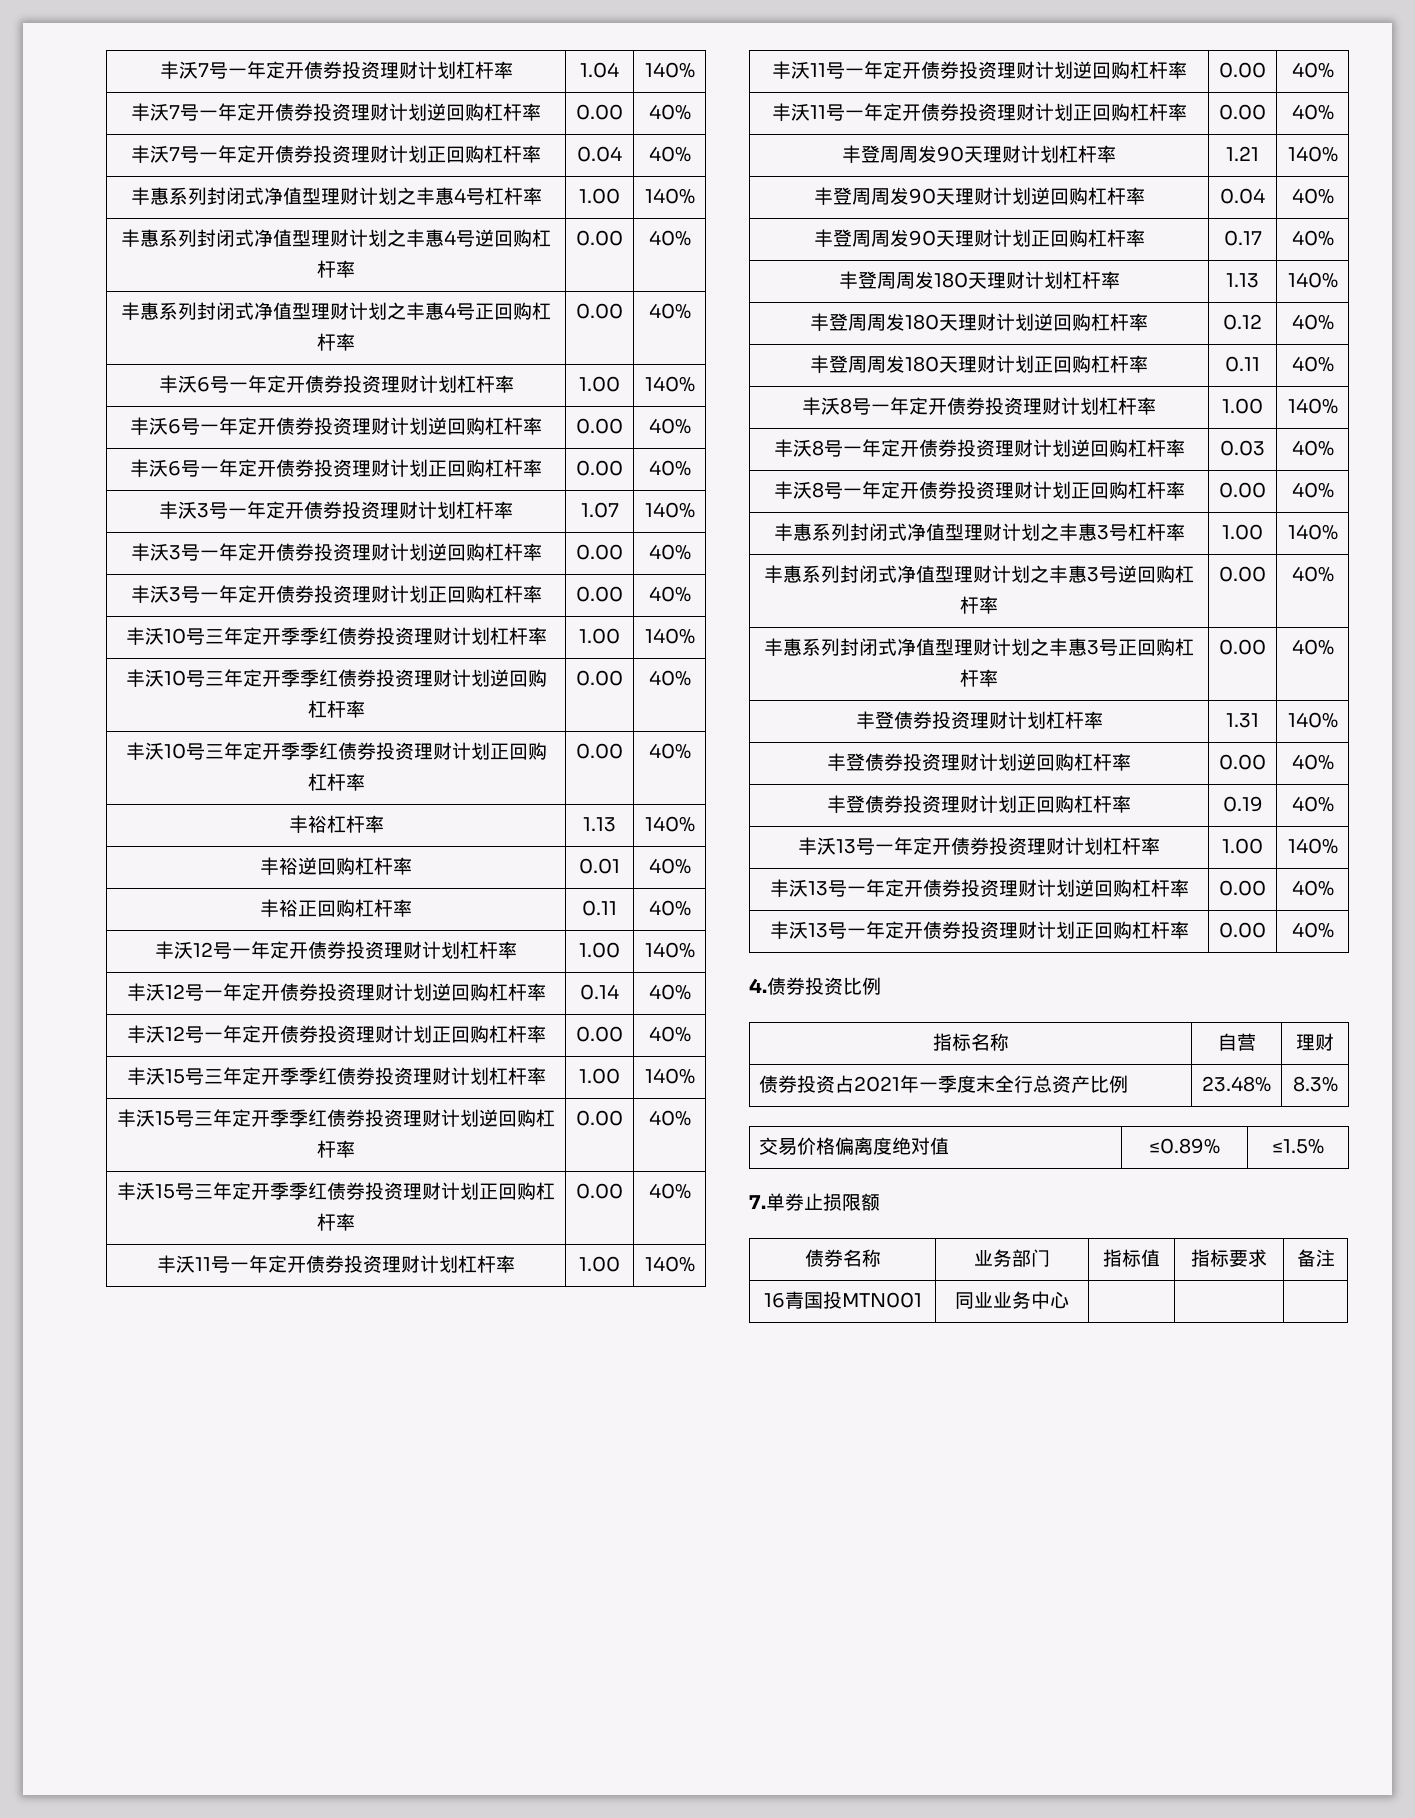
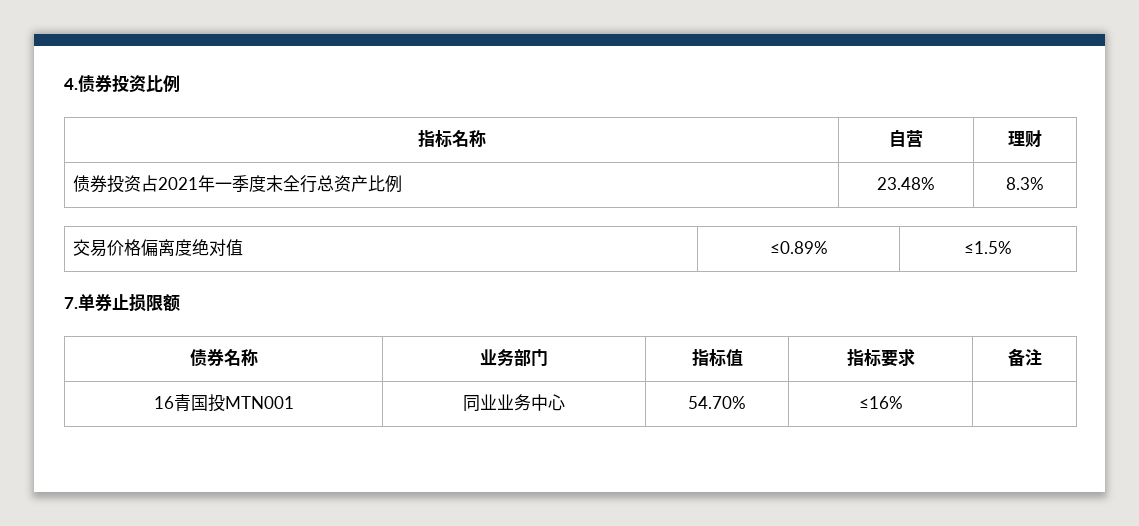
- 丰沃7号一年定开债券投资理财计划杠杆率 | 1.04 | 140%
- 丰沃7号一年定开债券投资理财计划逆回购杠杆率 | 0.00 | 40%
- 丰沃7号一年定开债券投资理财计划正回购杠杆率 | 0.04 | 40%
- 丰惠系列封闭式净值型理财计划之丰惠4号杠杆率 | 1.00 | 140%
- 丰惠系列封闭式净值型理财计划之丰惠4号逆回购杠杆率 | 0.00 | 40%
- 丰惠系列封闭式净值型理财计划之丰惠4号正回购杠杆率 | 0.00 | 40%
- 丰沃6号一年定开债券投资理财计划杠杆率 | 1.00 | 140%
- 丰沃6号一年定开债券投资理财计划逆回购杠杆率 | 0.00 | 40%
- 丰沃6号一年定开债券投资理财计划正回购杠杆率 | 0.00 | 40%
- 丰沃3号一年定开债券投资理财计划杠杆率 | 1.07 | 140%
- 丰沃3号一年定开债券投资理财计划逆回购杠杆率 | 0.00 | 40%
- 丰沃3号一年定开债券投资理财计划正回购杠杆率 | 0.00 | 40%
- 丰沃10号三年定开季季红债券投资理财计划杠杆率 | 1.00 | 140%
- 丰沃10号三年定开季季红债券投资理财计划逆回购杠杆率 | 0.00 | 40%
- 丰沃10号三年定开季季红债券投资理财计划正回购杠杆率 | 0.00 | 40%
- 丰裕杠杆率 | 1.13 | 140%
- 丰裕逆回购杠杆率 | 0.01 | 40%
- 丰裕正回购杠杆率 | 0.11 | 40%
- 丰沃12号一年定开债券投资理财计划杠杆率 | 1.00 | 140%
- 丰沃12号一年定开债券投资理财计划逆回购杠杆率 | 0.14 | 40%
- 丰沃12号一年定开债券投资理财计划正回购杠杆率 | 0.00 | 40%
- 丰沃15号三年定开季季红债券投资理财计划杠杆率 | 1.00 | 140%
- 丰沃15号三年定开季季红债券投资理财计划逆回购杠杆率 | 0.00 | 40%
- 丰沃15号三年定开季季红债券投资理财计划正回购杠杆率 | 0.00 | 40%
- 丰沃11号一年定开债券投资理财计划杠杆率 | 1.00 | 140%
- 丰沃11号一年定开债券投资理财计划逆回购杠杆率 | 0.00 | 40%
- 丰沃11号一年定开债券投资理财计划正回购杠杆率 | 0.00 | 40%
- 丰登周周发90天理财计划杠杆率 | 1.21 | 140%
- 丰登周周发90天理财计划逆回购杠杆率 | 0.04 | 40%
- 丰登周周发90天理财计划正回购杠杆率 | 0.17 | 40%
- 丰登周周发180天理财计划杠杆率 | 1.13 | 140%
- 丰登周周发180天理财计划逆回购杠杆率 | 0.12 | 40%
- 丰登周周发180天理财计划正回购杠杆率 | 0.11 | 40%
- 丰沃8号一年定开债券投资理财计划杠杆率 | 1.00 | 140%
- 丰沃8号一年定开债券投资理财计划逆回购杠杆率 | 0.03 | 40%
- 丰沃8号一年定开债券投资理财计划正回购杠杆率 | 0.00 | 40%
- 丰惠系列封闭式净值型理财计划之丰惠3号杠杆率 | 1.00 | 140%
- 丰惠系列封闭式净值型理财计划之丰惠3号逆回购杠杆率 | 0.00 | 40%
- 丰惠系列封闭式净值型理财计划之丰惠3号正回购杠杆率 | 0.00 | 40%
- 丰登债券投资理财计划杠杆率 | 1.31 | 140%
- 丰登债券投资理财计划逆回购杠杆率 | 0.00 | 40%
- 丰登债券投资理财计划正回购杠杆率 | 0.19 | 40%
- 丰沃13号一年定开债券投资理财计划杠杆率 | 1.00 | 140%
- 丰沃13号一年定开债券投资理财计划逆回购杠杆率 | 0.00 | 40%
- 丰沃13号一年定开债券投资理财计划正回购杠杆率 | 0.00 | 40%
- 16青国投MTN001 | 同业业务中心 | | |
+ 16青国投MTN001 | 同业业务中心 | 54.70% | ≤16% |

